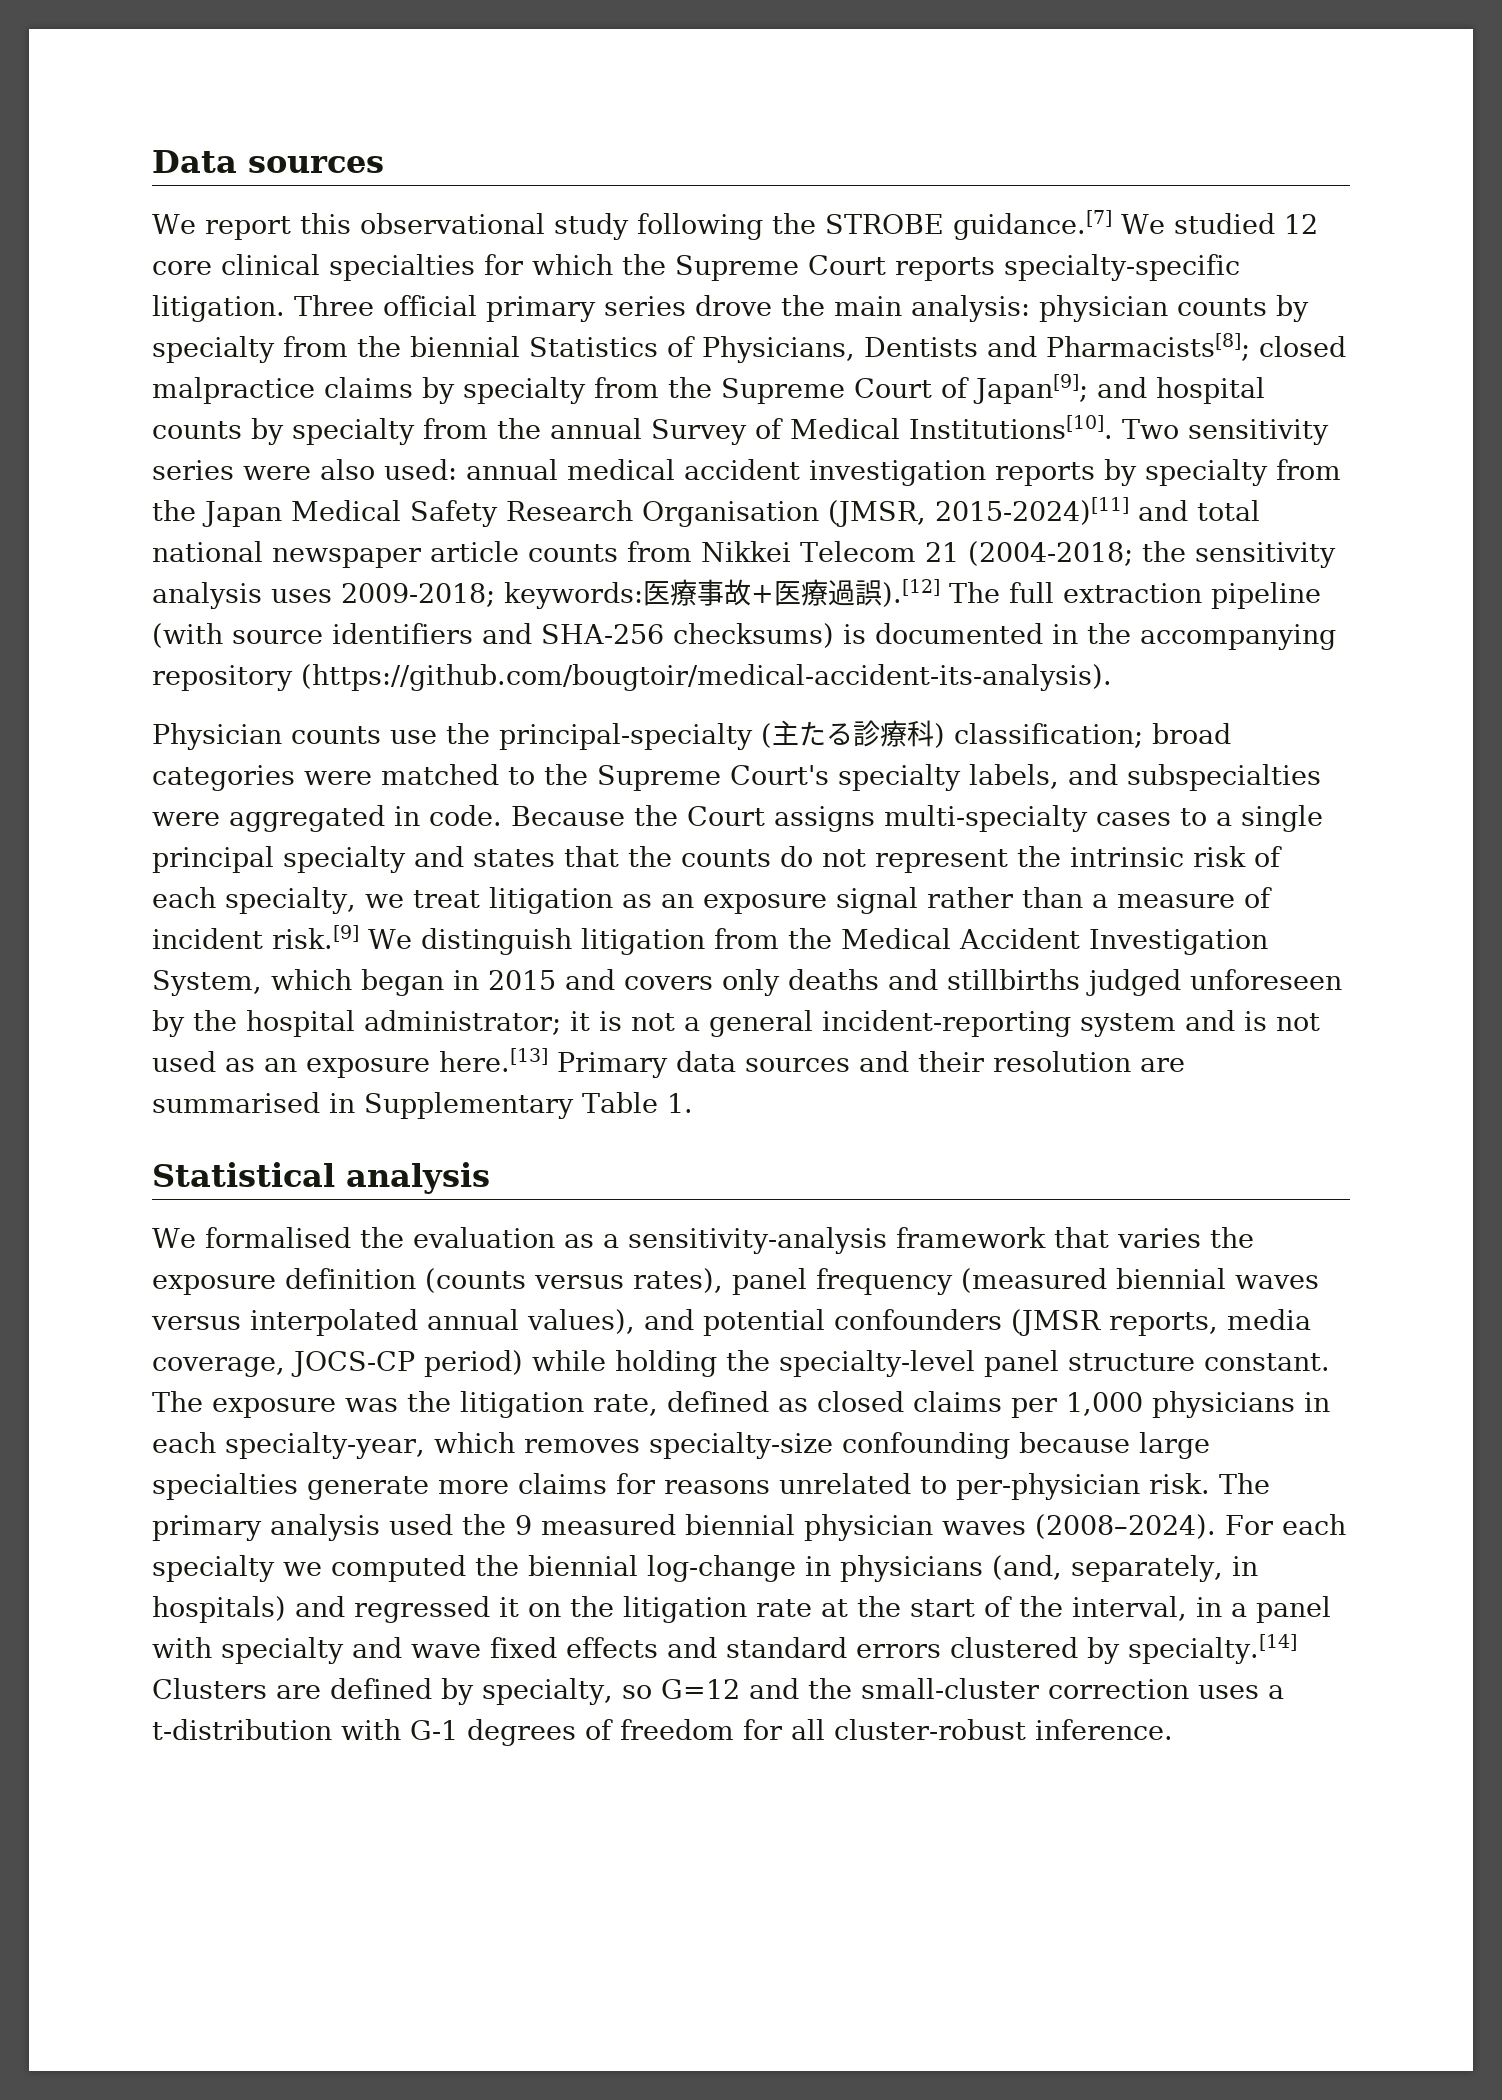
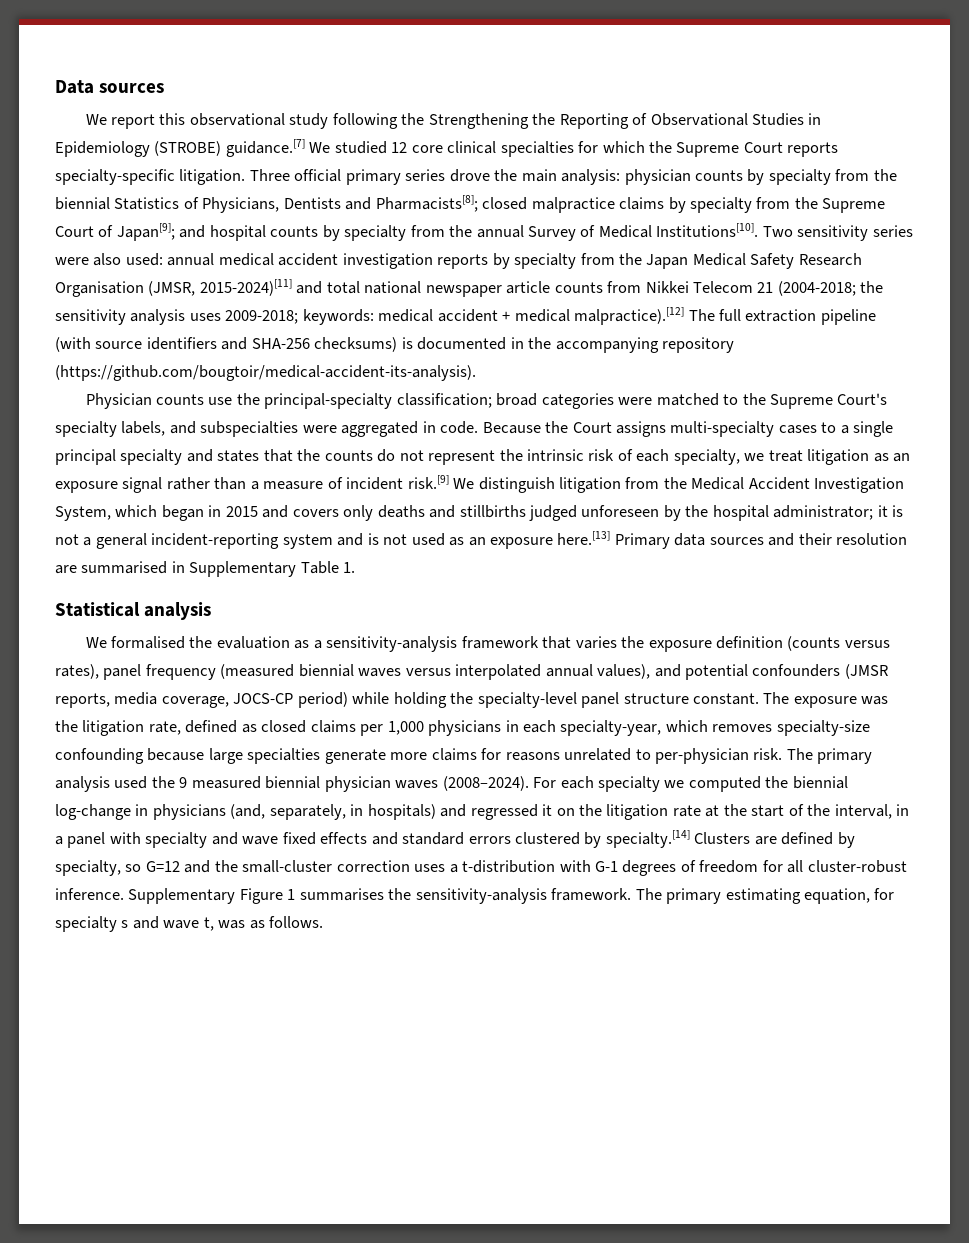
- We report this observational study following the STROBE guidance.[7] We studied 12 core clinical specialties for which the Supreme Court reports specialty-specific litigation.
+ We report this observational study following the Strengthening the Reporting of Observational Studies in Epidemiology (STROBE) guidance.[7] We studied 12 core clinical specialties for which the Supreme Court reports specialty-specific litigation.
- Two sensitivity series were also used: annual medical accident investigation reports by specialty from the Japan Medical Safety Research Organisation (JMSR, 2015-2024)[11] and total national newspaper article counts from Nikkei Telecom 21 (2004-2018; the sensitivity analysis uses 2009-2018; keywords:医療事故+医療過誤).[12] The full extraction pipeline (with source identifiers and SHA-256 checksums) is documented in the accompanying repository (https://github.com/bougtoir/medical-accident-its-analysis).
+ Two sensitivity series were also used: annual medical accident investigation reports by specialty from the Japan Medical Safety Research Organisation (JMSR, 2015-2024)[11] and total national newspaper article counts from Nikkei Telecom 21 (2004-2018; the sensitivity analysis uses 2009-2018; keywords: medical accident + medical malpractice).[12] The full extraction pipeline (with source identifiers and SHA-256 checksums) is documented in the accompanying repository (https://github.com/bougtoir/medical-accident-its-analysis).
- Physician counts use the principal-specialty (主たる診療科) classification; broad categories were matched to the Supreme Court's specialty labels, and subspecialties were aggregated in code.
+ Physician counts use the principal-specialty classification; broad categories were matched to the Supreme Court's specialty labels, and subspecialties were aggregated in code.
+ Supplementary Figure 1 summarises the sensitivity-analysis framework. The primary estimating equation, for specialty s and wave t, was as follows.

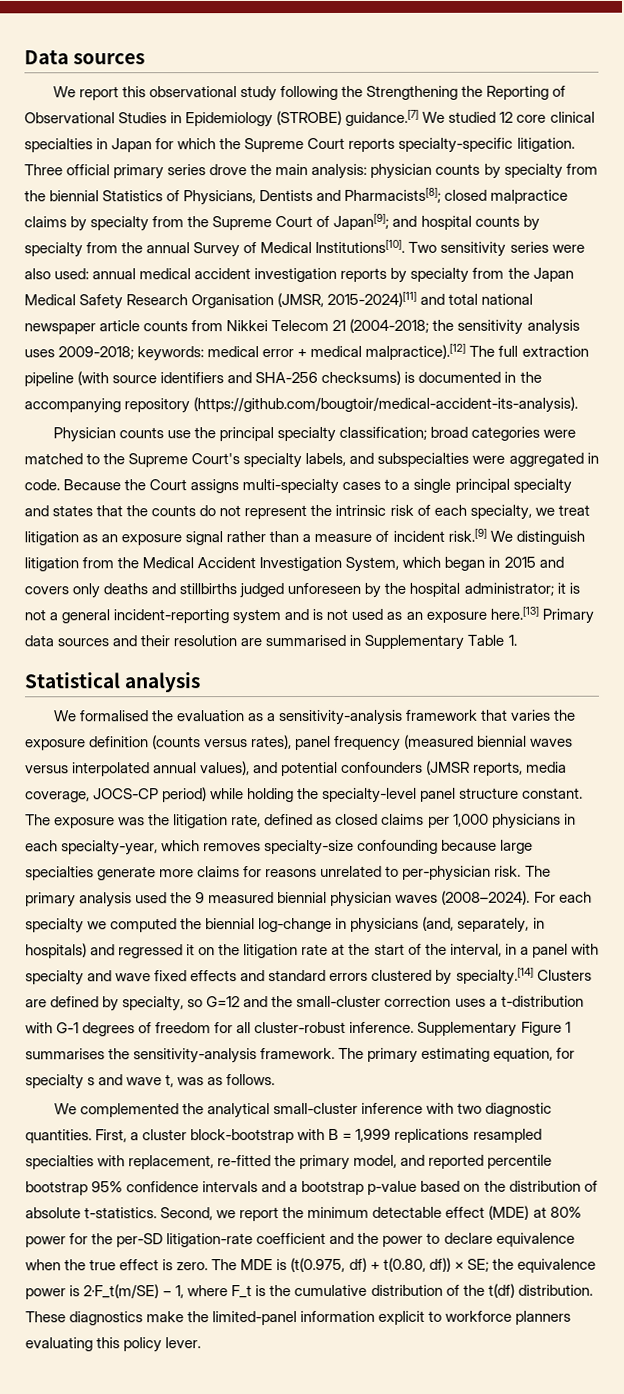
- We report this observational study following the Strengthening the Reporting of Observational Studies in Epidemiology (STROBE) guidance.[7] We studied 12 core clinical specialties for which the Supreme Court reports specialty-specific litigation.
+ We report this observational study following the Strengthening the Reporting of Observational Studies in Epidemiology (STROBE) guidance.[7] We studied 12 core clinical specialties in Japan for which the Supreme Court reports specialty-specific litigation.
- Two sensitivity series were also used: annual medical accident investigation reports by specialty from the Japan Medical Safety Research Organisation (JMSR, 2015-2024)[11] and total national newspaper article counts from Nikkei Telecom 21 (2004-2018; the sensitivity analysis uses 2009-2018; keywords: medical accident + medical malpractice).[12] The full extraction pipeline (with source identifiers and SHA-256 checksums) is documented in the accompanying repository (https://github.com/bougtoir/medical-accident-its-analysis).
+ Two sensitivity series were also used: annual medical accident investigation reports by specialty from the Japan Medical Safety Research Organisation (JMSR, 2015-2024)[11] and total national newspaper article counts from Nikkei Telecom 21 (2004-2018; the sensitivity analysis uses 2009-2018; keywords: medical error + medical malpractice).[12] The full extraction pipeline (with source identifiers and SHA-256 checksums) is documented in the accompanying repository (https://github.com/bougtoir/medical-accident-its-analysis).
- Physician counts use the principal-specialty classification; broad categories were matched to the Supreme Court's specialty labels, and subspecialties were aggregated in code.
+ Physician counts use the principal specialty classification; broad categories were matched to the Supreme Court's specialty labels, and subspecialties were aggregated in code.
+ We complemented the analytical small-cluster inference with two diagnostic quantities. First, a cluster block-bootstrap with B = 1,999 replications resampled specialties with replacement, re-fitted the primary model, and reported percentile bootstrap 95% confidence intervals and a bootstrap p-value based on the distribution of absolute t-statistics. Second, we report the minimum detectable effect (MDE) at 80% power for the per-SD litigation-rate coefficient and the power to declare equivalence when the true effect is zero. The MDE is (t(0.975, df) + t(0.80, df)) × SE; the equivalence power is 2·F_t(m/SE) − 1, where F_t is the cumulative distribution of the t(df) distribution. These diagnostics make the limited-panel information explicit to workforce planners evaluating this policy lever.

